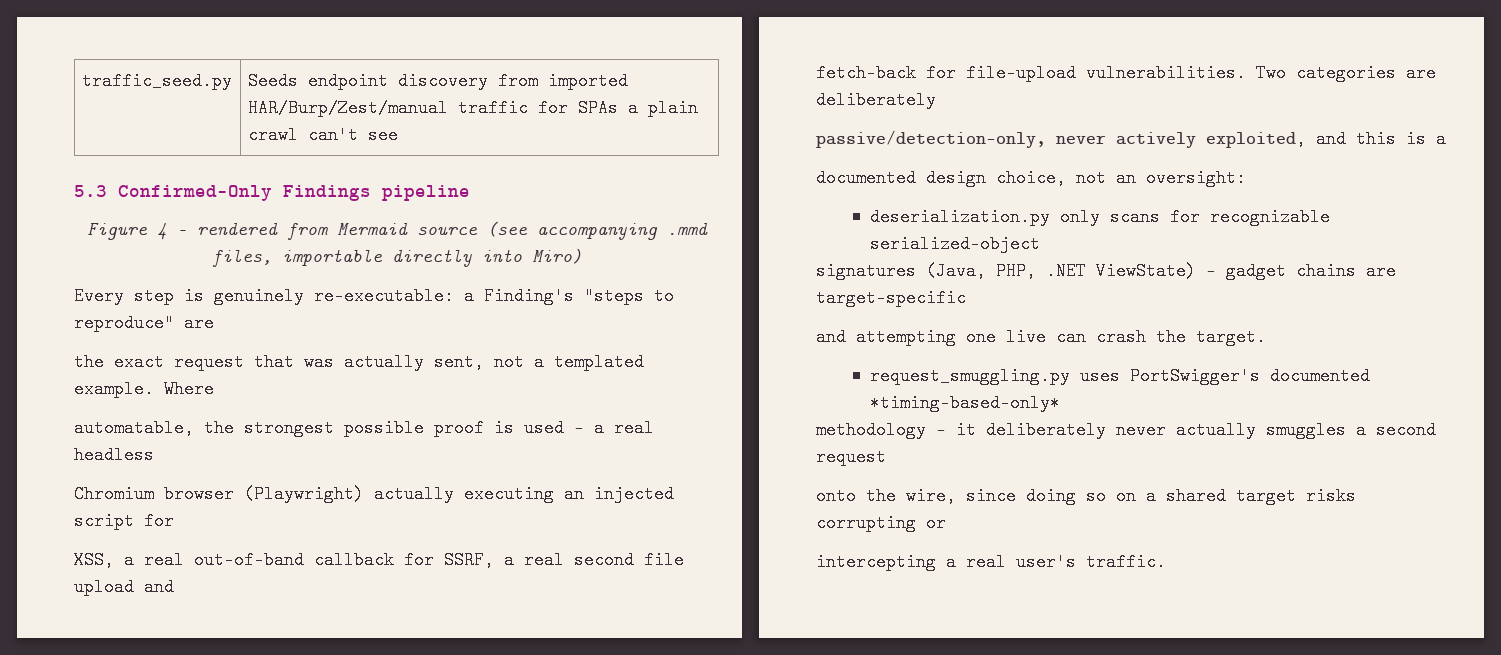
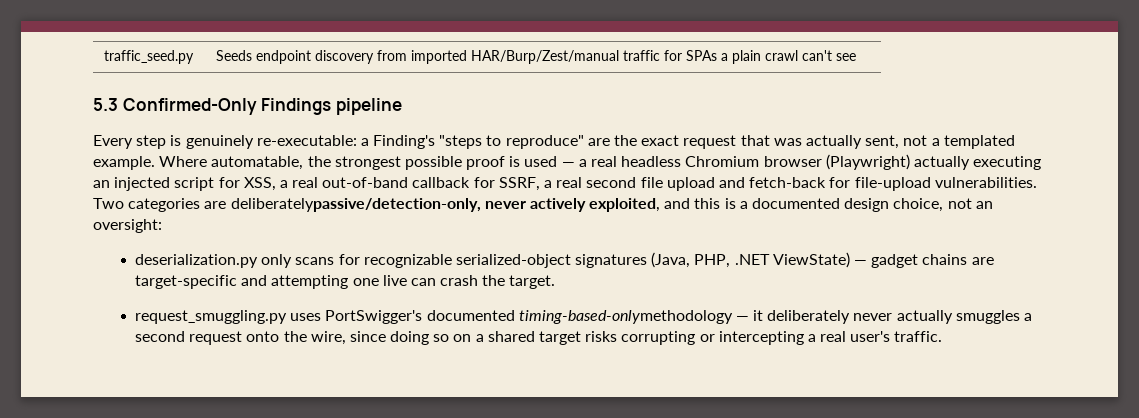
- Figure 4 — rendered from Mermaid source (see accompanying .mmd files, importable directly into Miro)
- Every step is genuinely re-executable: a Finding's "steps to reproduce" are
- the exact request that was actually sent, not a templated example.
+ Every step is genuinely re-executable: a Finding's "steps to reproduce" are the exact request that was actually sent, not a templated example.
- Where
- automatable, the strongest possible proof is used — a real headless
- Chromium browser (Playwright) actually executing an injected script for
- XSS, a real out-of-band callback for SSRF, a real second file upload and
- fetch-back for file-upload vulnerabilities.
+ Where automatable, the strongest possible proof is used — a real headless Chromium browser (Playwright) actually executing an injected script for XSS, a real out-of-band callback for SSRF, a real second file upload and fetch-back for file-upload vulnerabilities.
- Two categories are deliberately
- passive/detection-only, never actively exploited, and this is a
- documented design choice, not an oversight:
+ Two categories are deliberatelypassive/detection-only, never actively exploited, and this is a documented design choice, not an oversight:
- deserialization.py only scans for recognizable serialized-object
- signatures (Java, PHP, .NET ViewState) — gadget chains are target-specific
- and attempting one live can crash the target.
+ deserialization.py only scans for recognizable serialized-object signatures (Java, PHP, .NET ViewState) — gadget chains are target-specific and attempting one live can crash the target.
- request_smuggling.py uses PortSwigger's documented *timing-based-only*
- methodology — it deliberately never actually smuggles a second request
- onto the wire, since doing so on a shared target risks corrupting or
- intercepting a real user's traffic.
+ request_smuggling.py uses PortSwigger's documented timing-based-onlymethodology — it deliberately never actually smuggles a second request onto the wire, since doing so on a shared target risks corrupting or intercepting a real user's traffic.

